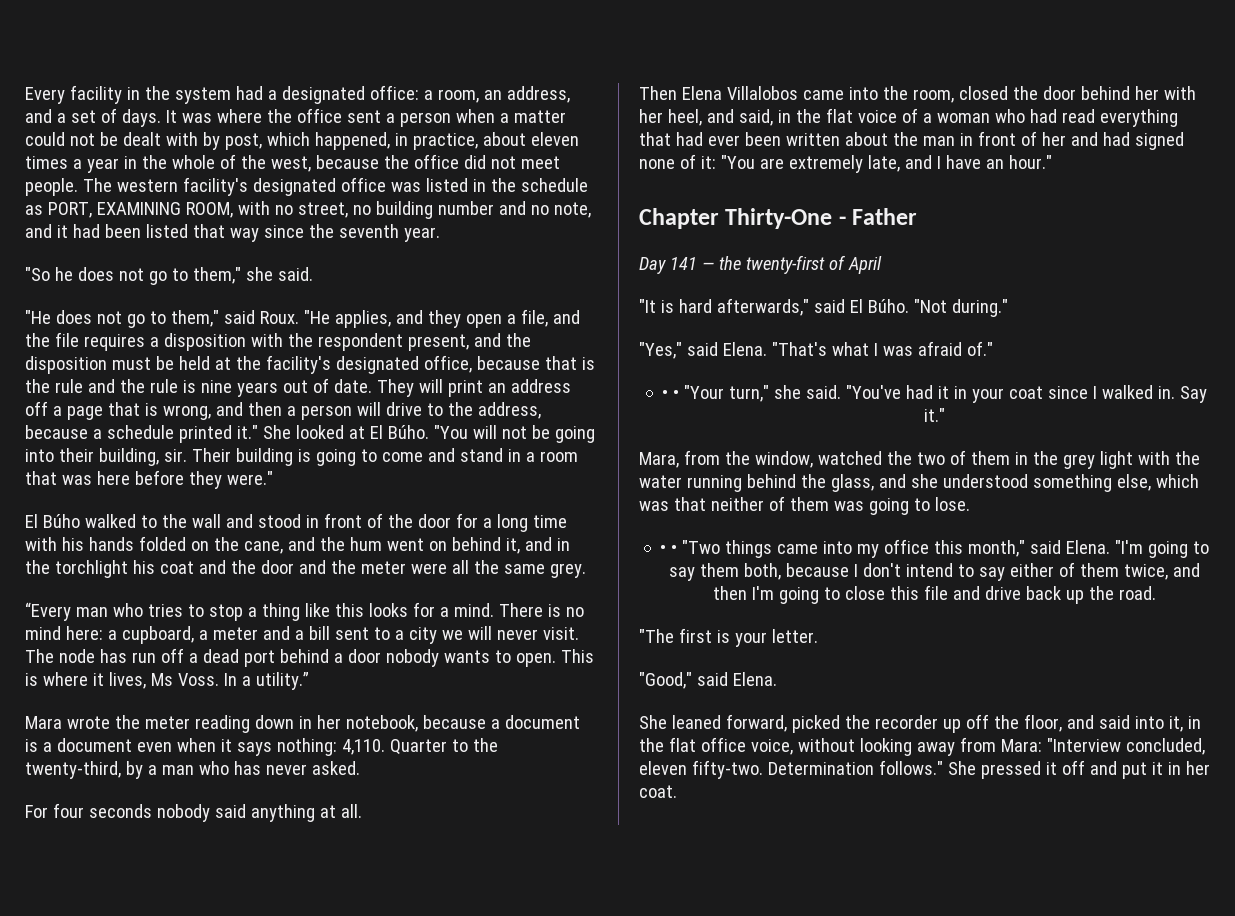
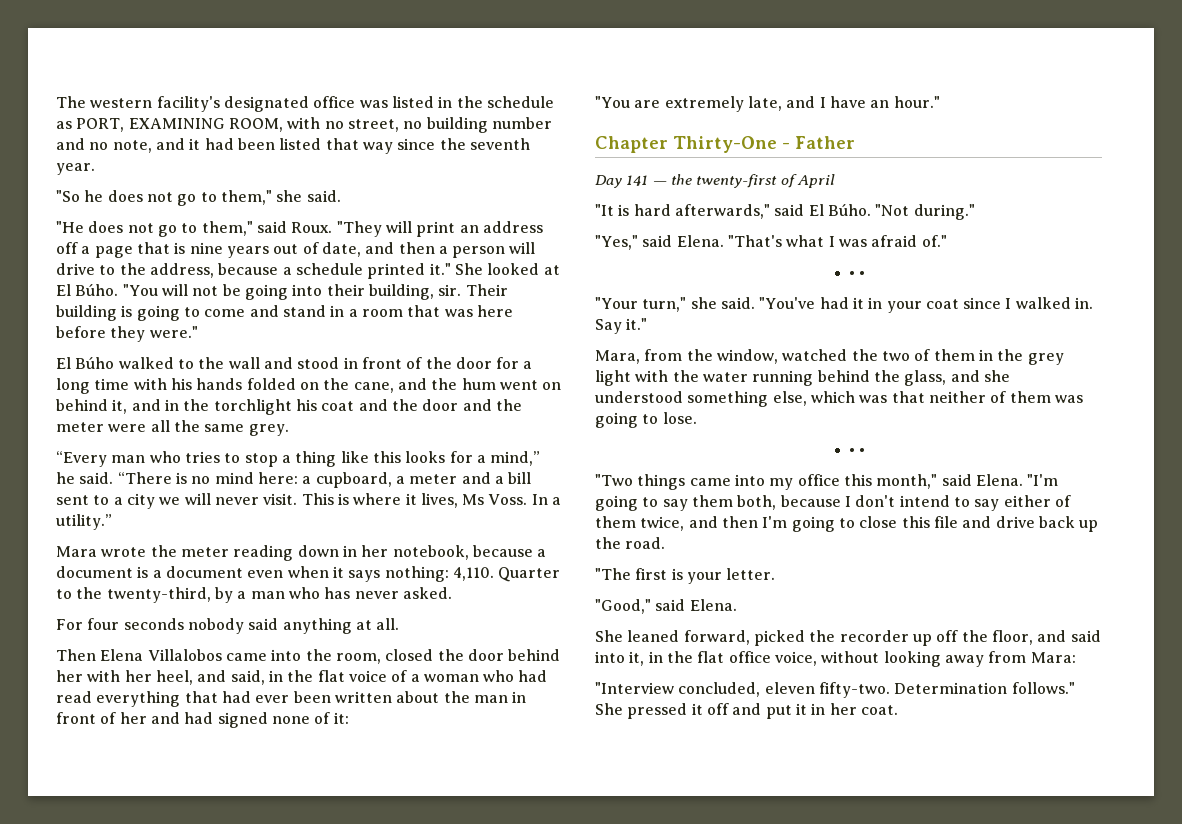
- Every facility in the system had a designated office: a room, an address, and a set of days. It was where the office sent a person when a matter could not be dealt with by post, which happened, in practice, about eleven times a year in the whole of the west, because the office did not meet people.
- "He applies, and they open a file, and the file requires a disposition with the respondent present, and the disposition must be held at the facility's designated office, because that is the rule and the rule is nine years out of date. They will print an address off a page that is wrong, and then a person will drive to the address, because a schedule printed it."
+ "They will print an address off a page that is nine years out of date, and then a person will drive to the address, because a schedule printed it."
- “Every man who tries to stop a thing like this looks for a mind. There is no mind here: a cupboard, a meter and a bill sent to a city we will never visit.
+ “Every man who tries to stop a thing like this looks for a mind,” he said. “There is no mind here: a cupboard, a meter and a bill sent to a city we will never visit.
- The node has run off a dead port behind a door nobody wants to open.
- Then Elena Villalobos came into the room, closed the door behind her with her heel, and said, in the flat voice of a woman who had read everything that had ever been written about the man in front of her and had signed none of it: "You are extremely late, and I have an hour."
+ Then Elena Villalobos came into the room, closed the door behind her with her heel, and said, in the flat voice of a woman who had read everything that had ever been written about the man in front of her and had signed none of it:
+ "You are extremely late, and I have an hour."
  "That's what I was afraid of."
- • • "Your turn," she said.
+ • •
+ "Your turn," she said.
  Mara, from the window, watched the two of them in the grey light with the water running behind the glass, and she understood something else, which was that neither of them was going to lose.
- • • "Two things came into my office this month," said Elena.
+ • •
+ "Two things came into my office this month," said Elena.
- She leaned forward, picked the recorder up off the floor, and said into it, in the flat office voice, without looking away from Mara: "Interview concluded, eleven fifty-two.
+ She leaned forward, picked the recorder up off the floor, and said into it, in the flat office voice, without looking away from Mara:
+ "Interview concluded, eleven fifty-two.

